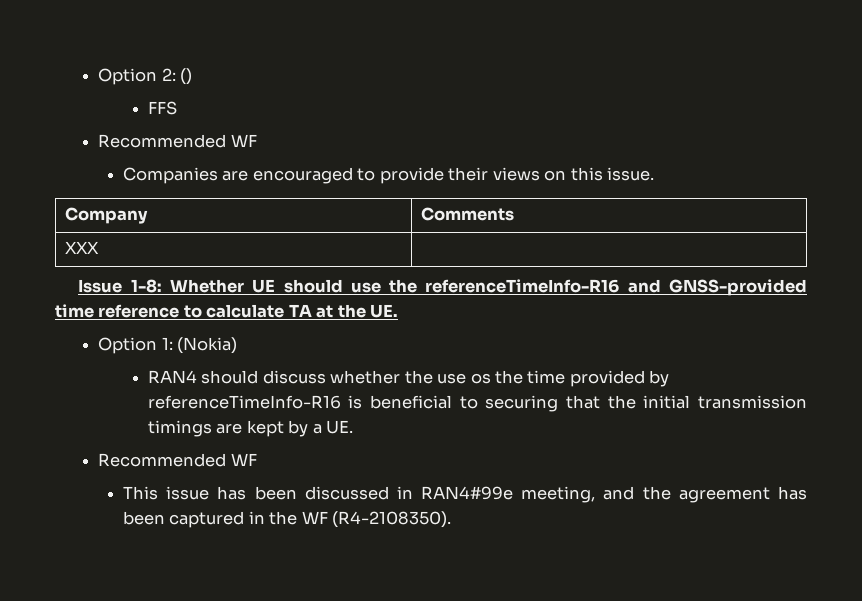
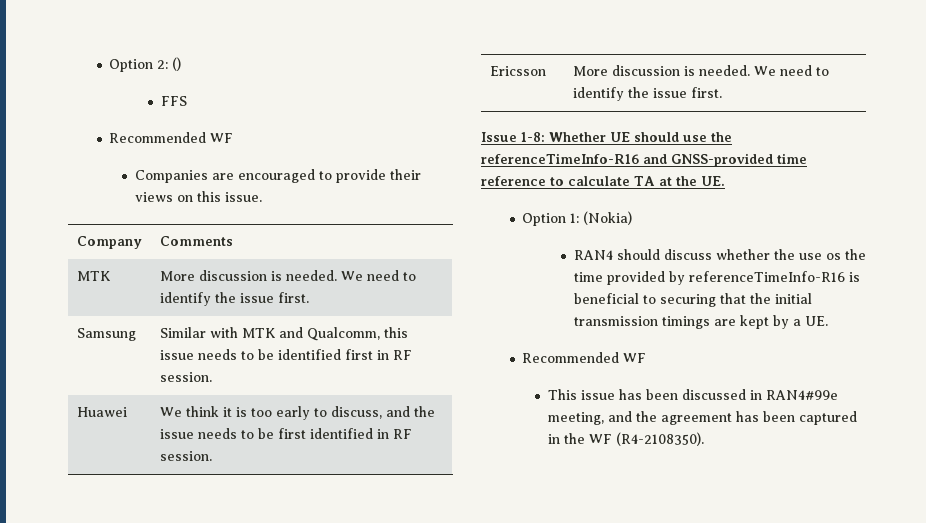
- XXX |
+ MTK | More discussion is needed. We need to identify the issue first.
+ Samsung | Similar with MTK and Qualcomm, this issue needs to be identified first in RF session.
+ Huawei | We think it is too early to discuss, and the issue needs to be first identified in RF session.
+ Ericsson | More discussion is needed. We need to identify the issue first.

